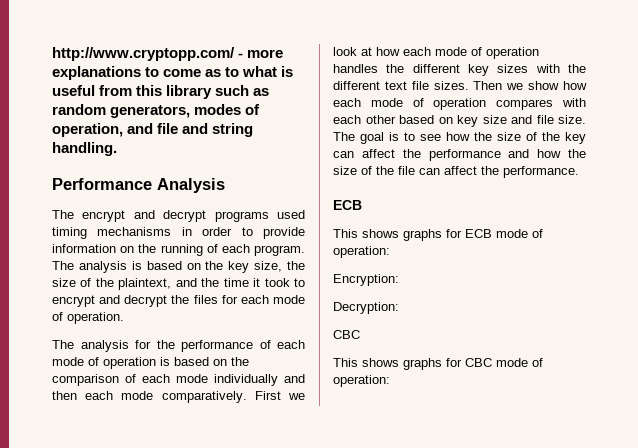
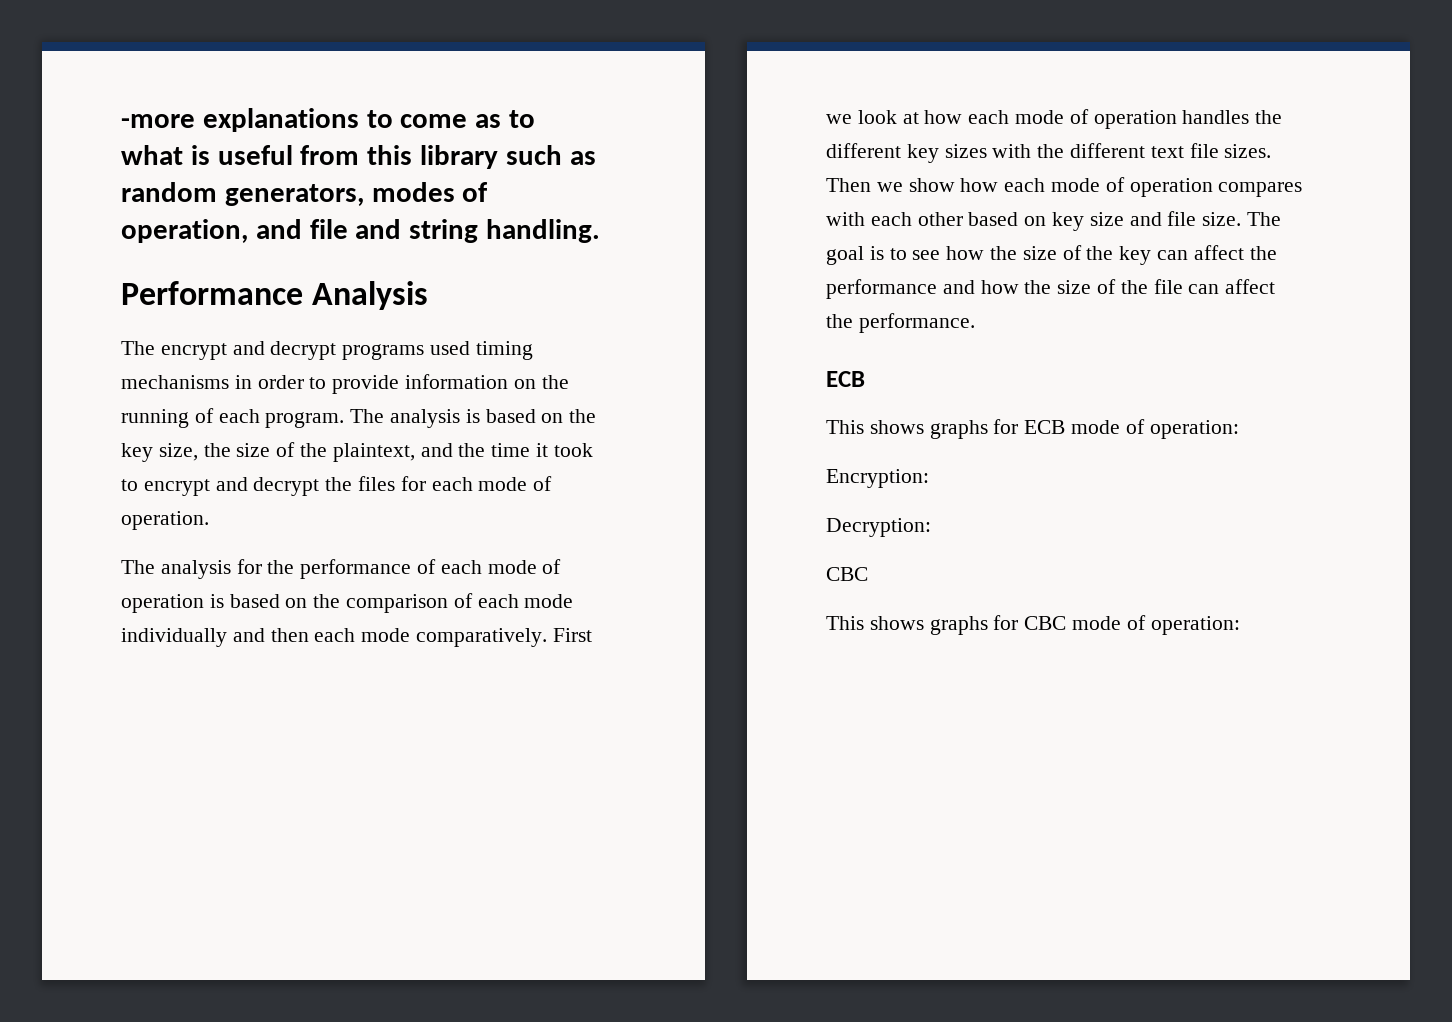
- http://www.cryptopp.com/ - more explanations to come as to what is useful from this library such as random generators, modes of operation, and file and string handling.
+ -more explanations to come as to what is useful from this library such as random generators, modes of operation, and file and string handling.

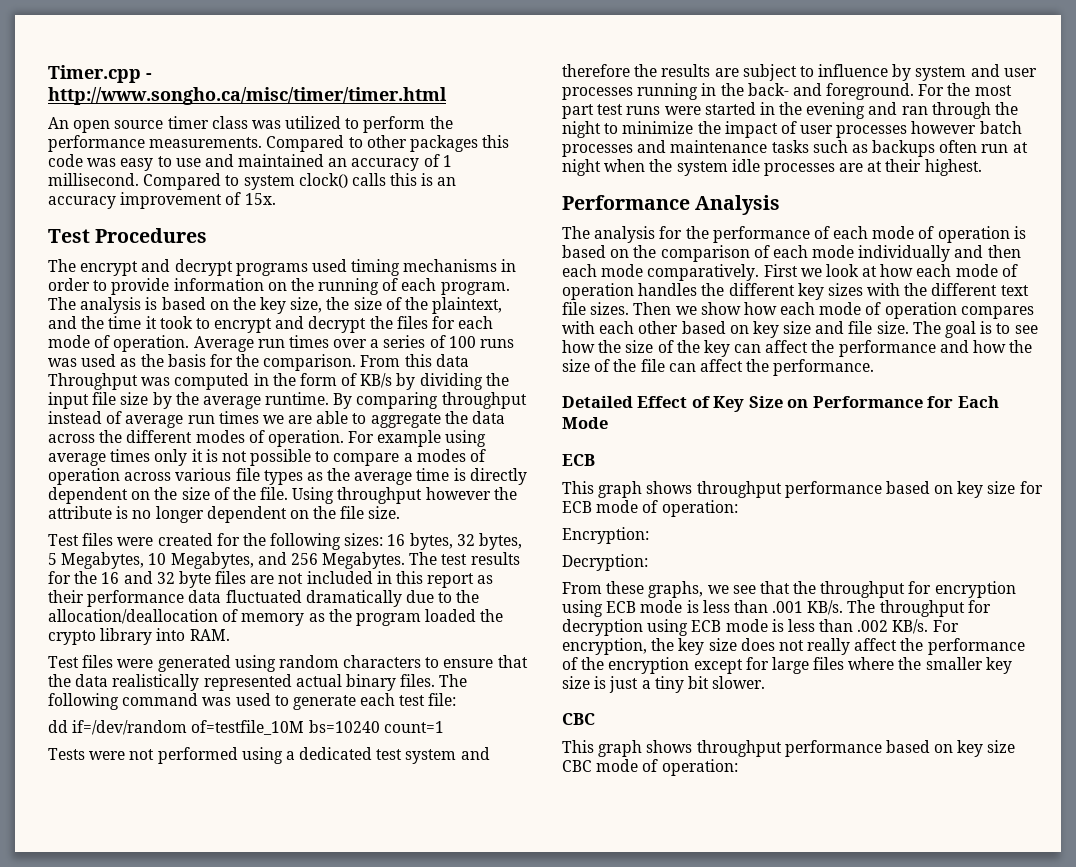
- -more explanations to come as to what is useful from this library such as random generators, modes of operation, and file and string handling.
- Performance Analysis
+ Timer.cpp - http://www.songho.ca/misc/timer/timer.html
+ An open source timer class was utilized to perform the performance measurements. Compared to other packages this code was easy to use and maintained an accuracy of 1 millisecond. Compared to system clock() calls this is an accuracy improvement of 15x.
+ Test Procedures
+ Average run times over a series of 100 runs was used as the basis for the comparison. From this data Throughput was computed in the form of KB/s by dividing the input file size by the average runtime. By comparing throughput instead of average run times we are able to aggregate the data across the different modes of operation. For example using average times only it is not possible to compare a modes of operation across various file types as the average time is directly dependent on the size of the file. Using throughput however the attribute is no longer dependent on the file size.
+ Test files were created for the following sizes: 16 bytes, 32 bytes, 5 Megabytes, 10 Megabytes, and 256 Megabytes. The test results for the 16 and 32 byte files are not included in this report as their performance data fluctuated dramatically due to the allocation/deallocation of memory as the program loaded the crypto library into RAM.
+ Test files were generated using random characters to ensure that the data realistically represented actual binary files. The following command was used to generate each test file:
+ dd if=/dev/random of=testfile_10M bs=10240 count=1
+ Tests were not performed using a dedicated test system and therefore the results are subject to influence by system and user processes running in the back- and foreground. For the most part test runs were started in the evening and ran through the night to minimize the impact of user processes however batch processes and maintenance tasks such as backups often run at night when the system idle processes are at their highest.
+ Performance Analysis
  The goal is to see how the size of the key can affect the performance and how the size of the file can affect the performance.
+ Detailed Effect of Key Size on Performance for Each Mode
  ECB
- This shows graphs for ECB mode of operation:
+ This graph shows throughput performance based on key size for ECB mode of operation:
  Decryption:
+ From these graphs, we see that the throughput for encryption using ECB mode is less than .001 KB/s. The throughput for decryption using ECB mode is less than .002 KB/s. For encryption, the key size does not really affect the performance of the encryption except for large files where the smaller key size is just a tiny bit slower.
  CBC
- This shows graphs for CBC mode of operation:
+ This graph shows throughput performance based on key size CBC mode of operation:

